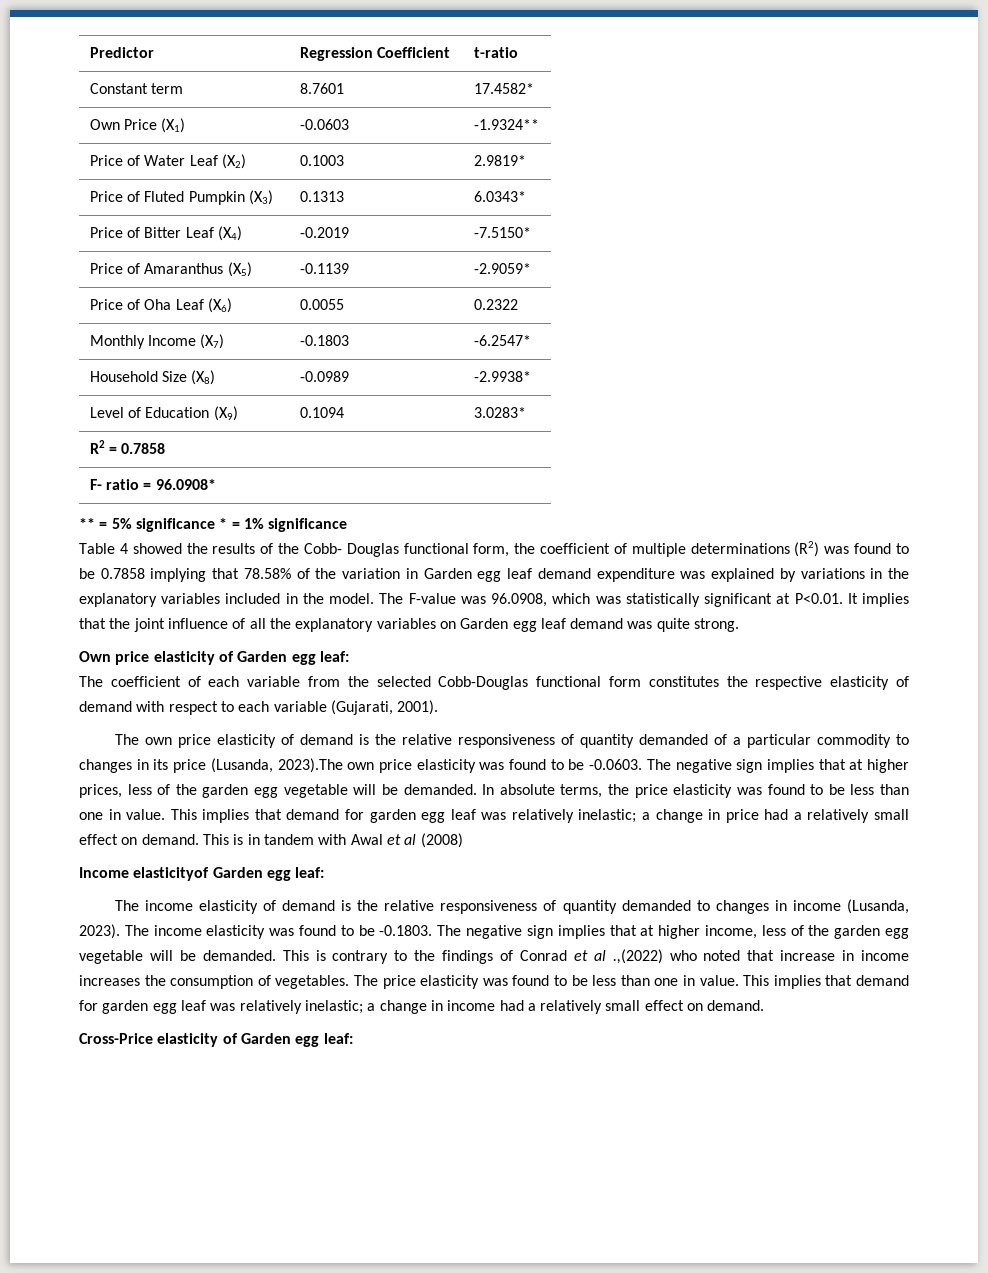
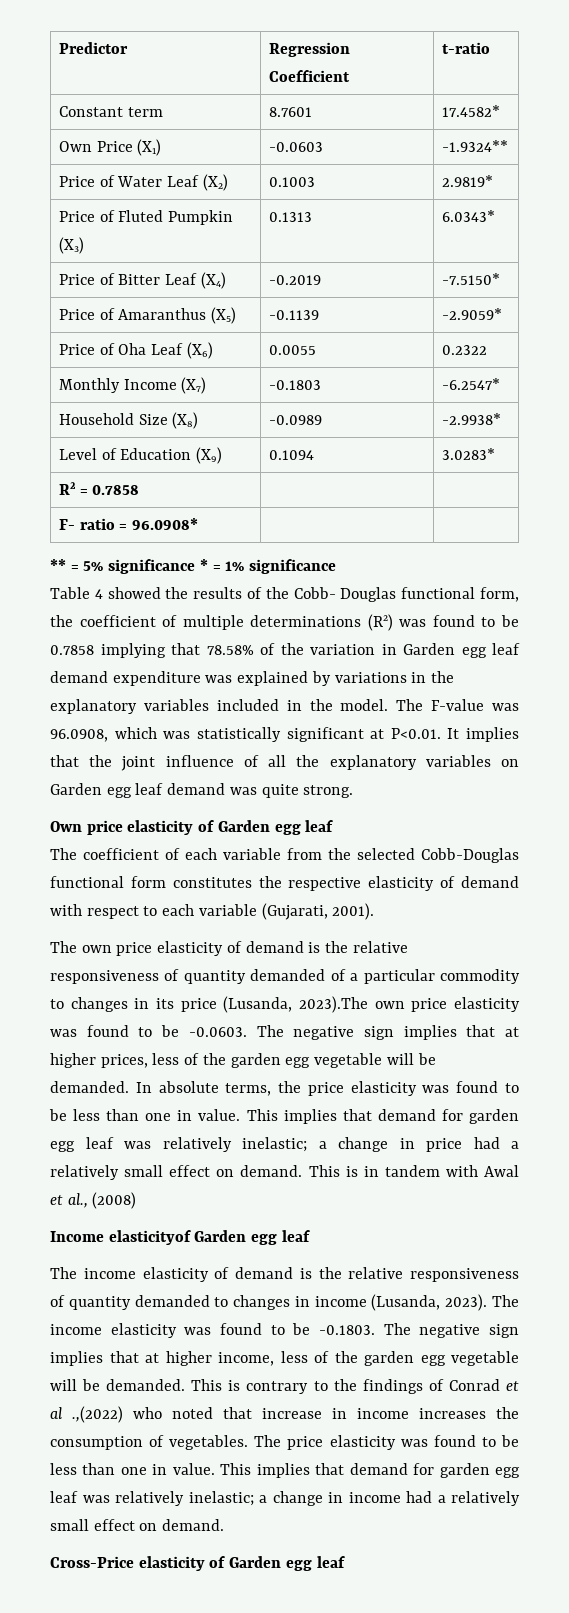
- Own price elasticity of Garden egg leaf:
+ Own price elasticity of Garden egg leaf
- This is in tandem with Awal et al (2008)
+ This is in tandem with Awal et al., (2008)
- Income elasticityof Garden egg leaf:
+ Income elasticityof Garden egg leaf
- Cross-Price elasticity of Garden egg leaf:
+ Cross-Price elasticity of Garden egg leaf

